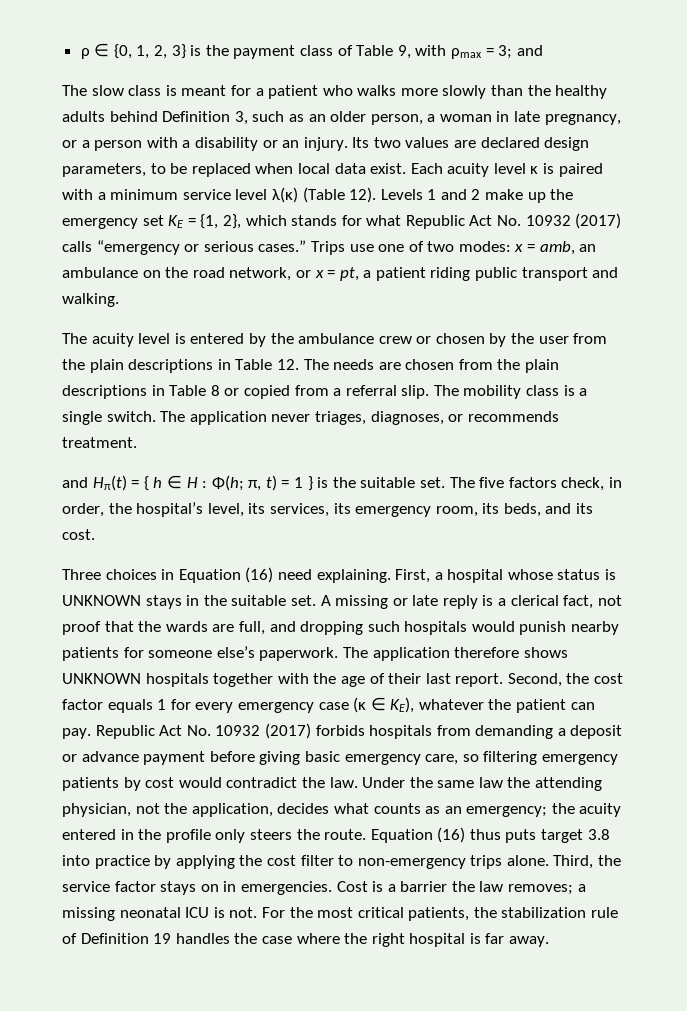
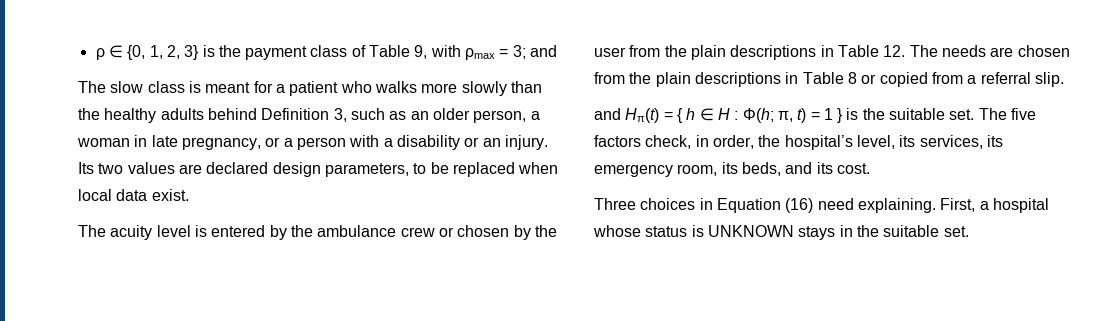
- Each acuity level κ is paired with a minimum service level λ(κ) (Table 12). Levels 1 and 2 make up the emergency set KE = {1, 2}, which stands for what Republic Act No. 10932 (2017) calls “emergency or serious cases.” Trips use one of two modes: x = amb, an ambulance on the road network, or x = pt, a patient riding public transport and walking.
- The mobility class is a single switch. The application never triages, diagnoses, or recommends treatment.
- A missing or late reply is a clerical fact, not proof that the wards are full, and dropping such hospitals would punish nearby patients for someone else’s paperwork. The application therefore shows UNKNOWN hospitals together with the age of their last report. Second, the cost factor equals 1 for every emergency case (κ ∈ KE), whatever the patient can pay. Republic Act No. 10932 (2017) forbids hospitals from demanding a deposit or advance payment before giving basic emergency care, so filtering emergency patients by cost would contradict the law. Under the same law the attending physician, not the application, decides what counts as an emergency; the acuity entered in the profile only steers the route. Equation (16) thus puts target 3.8 into practice by applying the cost filter to non-emergency trips alone. Third, the service factor stays on in emergencies. Cost is a barrier the law removes; a missing neonatal ICU is not. For the most critical patients, the stabilization rule of Definition 19 handles the case where the right hospital is far away.

